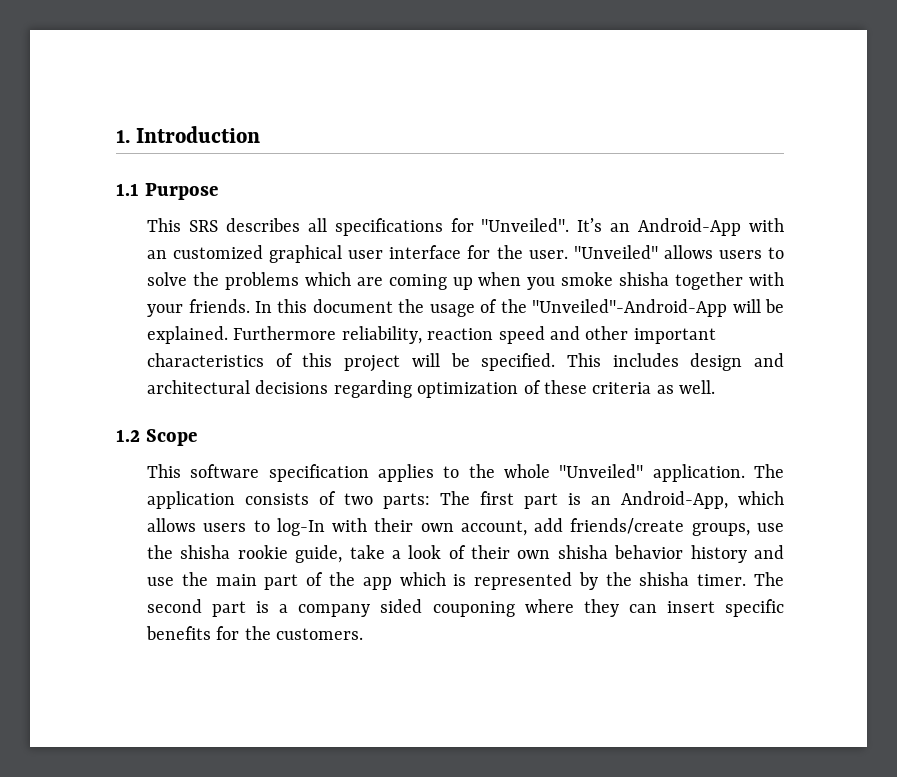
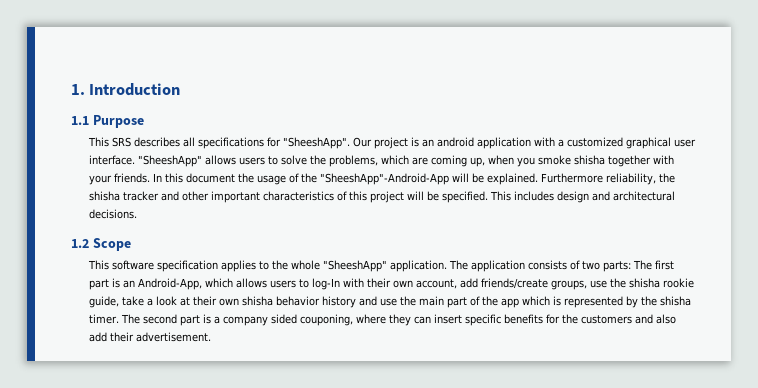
- This SRS describes all specifications for "Unveiled". It’s an Android-App with an customized graphical user interface for the user. "Unveiled" allows users to solve the problems which are coming up when you smoke shisha together with your friends.
+ This SRS describes all specifications for "SheeshApp". Our project is an android application with a customized graphical user interface. "SheeshApp" allows users to solve the problems, which are coming up, when you smoke shisha together with your friends.
- In this document the usage of the "Unveiled"-Android-App will be explained.
+ In this document the usage of the "SheeshApp"-Android-App will be explained.
- Furthermore reliability, reaction speed and other important characteristics of this project will be specified.
+ Furthermore reliability, the shisha tracker and other important characteristics of this project will be specified.
- This includes design and architectural decisions regarding optimization of these criteria as well.
+ This includes design and architectural decisions.
- This software specification applies to the whole "Unveiled" application.
+ This software specification applies to the whole "SheeshApp" application.
- The application consists of two parts: The first part is an Android-App, which allows users to log-In with their own account, add friends/create groups, use the shisha rookie guide, take a look of their own shisha behavior history and use the main part of the app which is represented by the shisha timer.
+ The application consists of two parts: The first part is an Android-App, which allows users to log-In with their own account, add friends/create groups, use the shisha rookie guide, take a look at their own shisha behavior history and use the main part of the app which is represented by the shisha timer.
- The second part is a company sided couponing where they can insert specific benefits for the customers.
+ The second part is a company sided couponing, where they can insert specific benefits for the customers and also add their advertisement.

